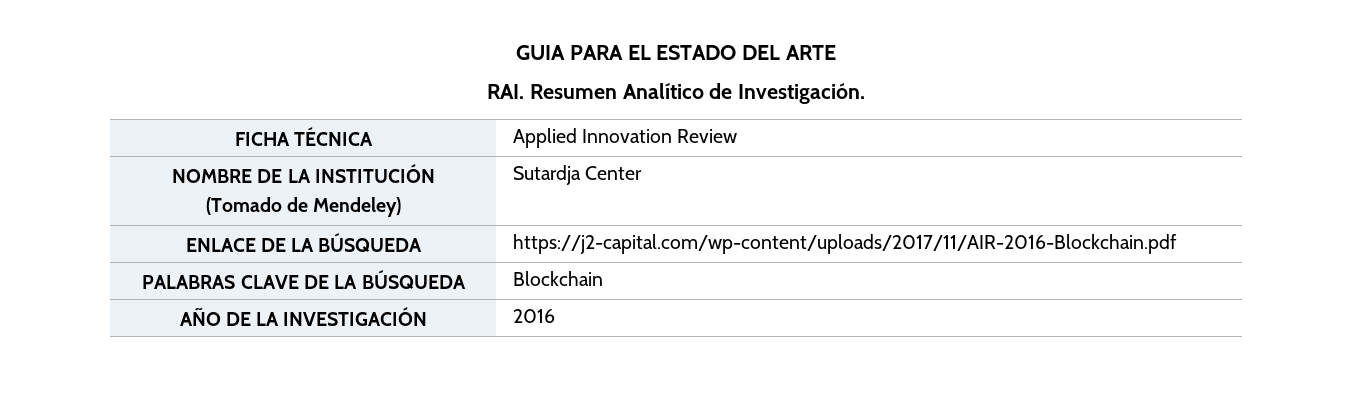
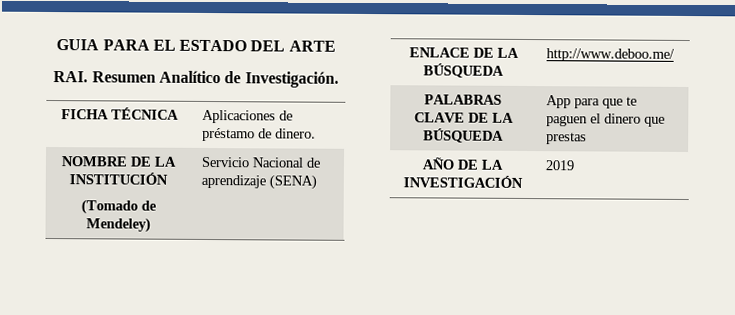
- FICHA TÉCNICA | Applied Innovation Review
+ FICHA TÉCNICA | Aplicaciones de préstamo de dinero.
  NOMBRE DE LA INSTITUCIÓN
- (Tomado de Mendeley) | Sutardja Center
+ (Tomado de Mendeley) | Servicio Nacional de aprendizaje (SENA)
- ENLACE DE LA BÚSQUEDA | https://j2-capital.com/wp-content/uploads/2017/11/AIR-2016-Blockchain.pdf
+ ENLACE DE LA BÚSQUEDA | http://www.deboo.me/
- PALABRAS CLAVE DE LA BÚSQUEDA | Blockchain
+ PALABRAS CLAVE DE LA BÚSQUEDA | App para que te paguen el dinero que prestas
- AÑO DE LA INVESTIGACIÓN | 2016
+ AÑO DE LA INVESTIGACIÓN | 2019

